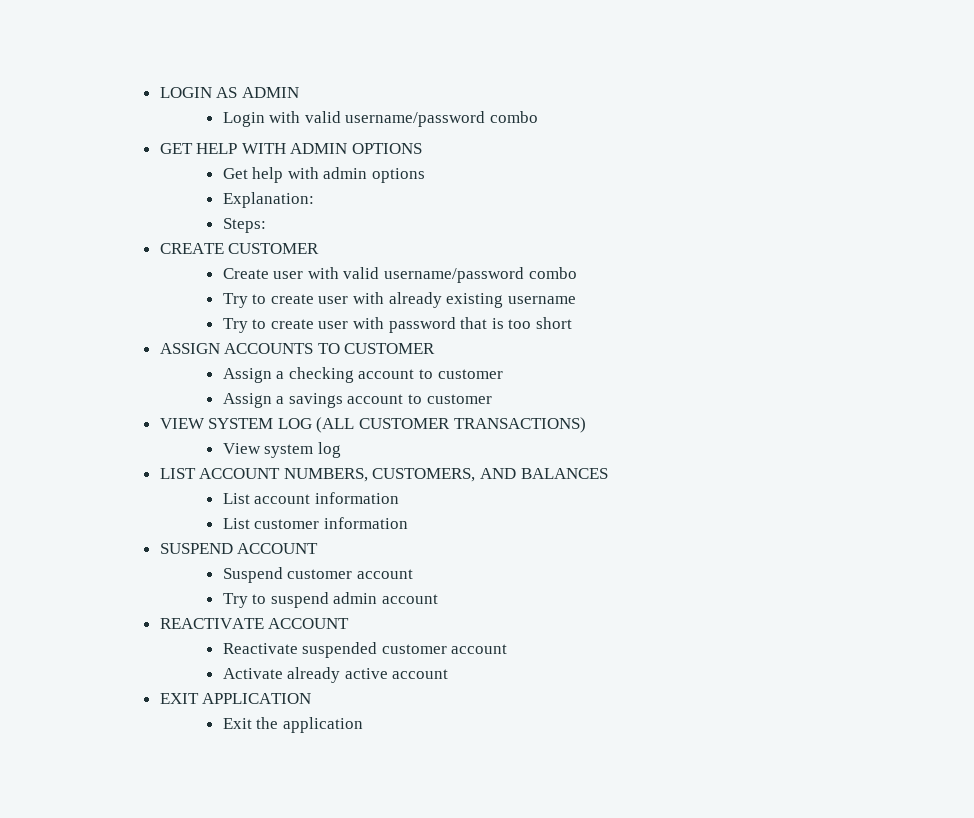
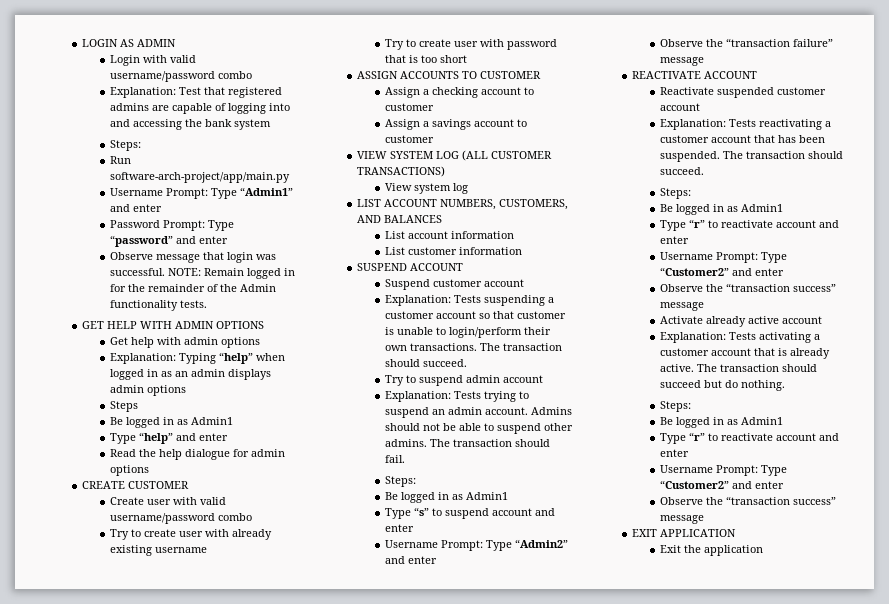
+ Explanation: Test that registered admins are capable of logging into and accessing the bank system
+ Steps:
+ Run software-arch-project/app/main.py
+ Username Prompt: Type “Admin1” and enter
+ Password Prompt: Type “password” and enter
+ Observe message that login was successful. NOTE: Remain logged in for the remainder of the Admin functionality tests.
- Explanation:
- Steps:
+ Explanation: Typing “help” when logged in as an admin displays admin options
+ Steps
+ Be logged in as Admin1
+ Type “help” and enter
+ Read the help dialogue for admin options
+ Explanation: Tests suspending a customer account so that customer is unable to login/perform their own transactions. The transaction should succeed.
+ Explanation: Tests trying to suspend an admin account. Admins should not be able to suspend other admins. The transaction should fail.
+ Steps:
+ Be logged in as Admin1
+ Type “s” to suspend account and enter
+ Username Prompt: Type “Admin2” and enter
+ Observe the “transaction failure” message
+ Explanation: Tests reactivating a customer account that has been suspended. The transaction should succeed.
+ Steps:
+ Be logged in as Admin1
+ Type “r” to reactivate account and enter
+ Username Prompt: Type “Customer2” and enter
+ Observe the “transaction success” message
  Activate already active account
+ Explanation: Tests activating a customer account that is already active. The transaction should succeed but do nothing.
+ Steps:
+ Be logged in as Admin1
+ Type “r” to reactivate account and enter
+ Username Prompt: Type “Customer2” and enter
+ Observe the “transaction success” message

